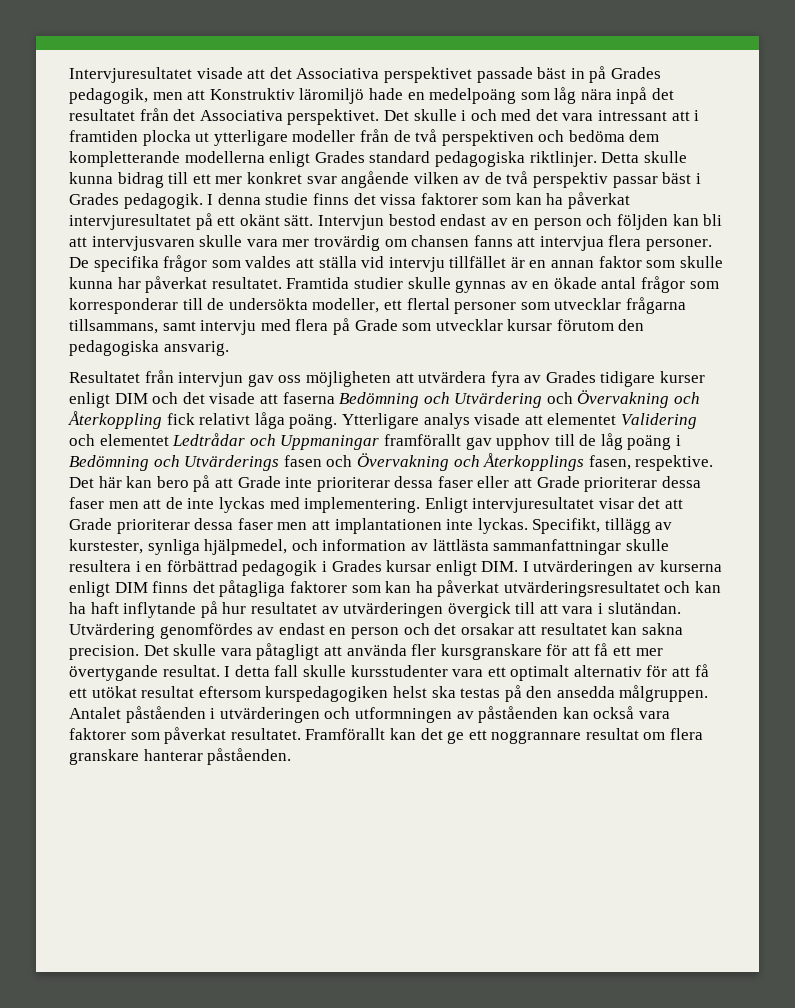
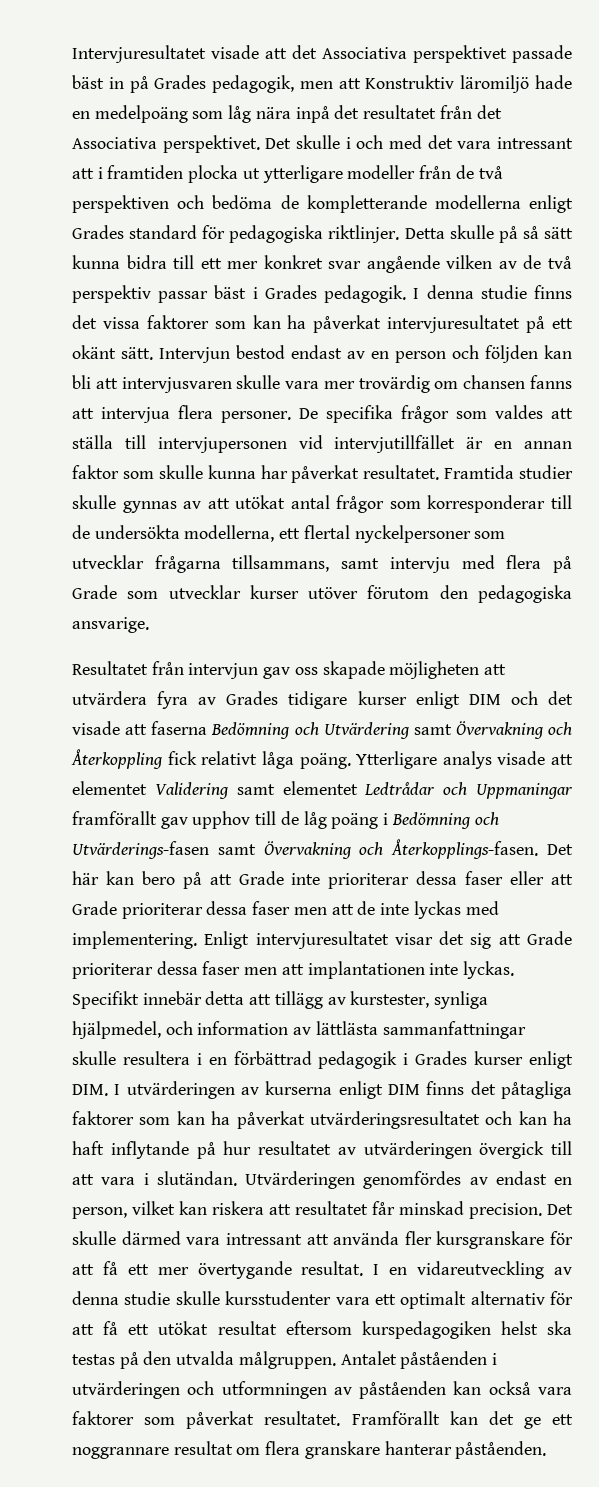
- Det skulle i och med det vara intressant att i framtiden plocka ut ytterligare modeller från de två perspektiven och bedöma dem kompletterande modellerna enligt Grades standard pedagogiska riktlinjer.
+ Det skulle i och med det vara intressant att i framtiden plocka ut ytterligare modeller från de två perspektiven och bedöma de kompletterande modellerna enligt Grades standard för pedagogiska riktlinjer.
- Detta skulle kunna bidrag till ett mer konkret svar angående vilken av de två perspektiv passar bäst i Grades pedagogik.
+ Detta skulle på så sätt kunna bidra till ett mer konkret svar angående vilken av de två perspektiv passar bäst i Grades pedagogik.
- De specifika frågor som valdes att ställa vid intervju tillfället är en annan faktor som skulle kunna har påverkat resultatet.
+ De specifika frågor som valdes att ställa till intervjupersonen vid intervjutillfället är en annan faktor som skulle kunna har påverkat resultatet.
- Framtida studier skulle gynnas av en ökade antal frågor som korresponderar till de undersökta modeller, ett flertal personer som utvecklar frågarna tillsammans, samt intervju med flera på Grade som utvecklar kursar förutom den pedagogiska ansvarig.
+ Framtida studier skulle gynnas av att utökat antal frågor som korresponderar till de undersökta modellerna, ett flertal nyckelpersoner som utvecklar frågarna tillsammans, samt intervju med flera på Grade som utvecklar kurser utöver förutom den pedagogiska ansvarige.
- Resultatet från intervjun gav oss möjligheten att utvärdera fyra av Grades tidigare kurser enligt DIM och det visade att faserna Bedömning och Utvärdering och Övervakning och Återkoppling fick relativt låga poäng.
+ Resultatet från intervjun gav oss skapade möjligheten att utvärdera fyra av Grades tidigare kurser enligt DIM och det visade att faserna Bedömning och Utvärdering samt Övervakning och Återkoppling fick relativt låga poäng.
- Ytterligare analys visade att elementet Validering och elementet Ledtrådar och Uppmaningar framförallt gav upphov till de låg poäng i Bedömning och Utvärderings fasen och Övervakning och Återkopplings fasen, respektive.
+ Ytterligare analys visade att elementet Validering samt elementet Ledtrådar och Uppmaningar framförallt gav upphov till de låg poäng i Bedömning och Utvärderings-fasen samt Övervakning och Återkopplings-fasen.
- Enligt intervjuresultatet visar det att Grade prioriterar dessa faser men att implantationen inte lyckas.
+ Enligt intervjuresultatet visar det sig att Grade prioriterar dessa faser men att implantationen inte lyckas.
- Specifikt, tillägg av kurstester, synliga hjälpmedel, och information av lättlästa sammanfattningar skulle resultera i en förbättrad pedagogik i Grades kursar enligt DIM. I utvärderingen av kurserna enligt DIM finns det påtagliga faktorer som kan ha påverkat utvärderingsresultatet och kan ha haft inflytande på hur resultatet av utvärderingen övergick till att vara i slutändan.
+ Specifikt innebär detta att tillägg av kurstester, synliga hjälpmedel, och information av lättlästa sammanfattningar skulle resultera i en förbättrad pedagogik i Grades kurser enligt DIM. I utvärderingen av kurserna enligt DIM finns det påtagliga faktorer som kan ha påverkat utvärderingsresultatet och kan ha haft inflytande på hur resultatet av utvärderingen övergick till att vara i slutändan.
- Utvärdering genomfördes av endast en person och det orsakar att resultatet kan sakna precision. Det skulle vara påtagligt att använda fler kursgranskare för att få ett mer övertygande resultat.
+ Utvärderingen genomfördes av endast en person, vilket kan riskera att resultatet får minskad precision. Det skulle därmed vara intressant att använda fler kursgranskare för att få ett mer övertygande resultat.
- I detta fall skulle kursstudenter vara ett optimalt alternativ för att få ett utökat resultat eftersom kurspedagogiken helst ska testas på den ansedda målgruppen.
+ I en vidareutveckling av denna studie skulle kursstudenter vara ett optimalt alternativ för att få ett utökat resultat eftersom kurspedagogiken helst ska testas på den utvalda målgruppen.

